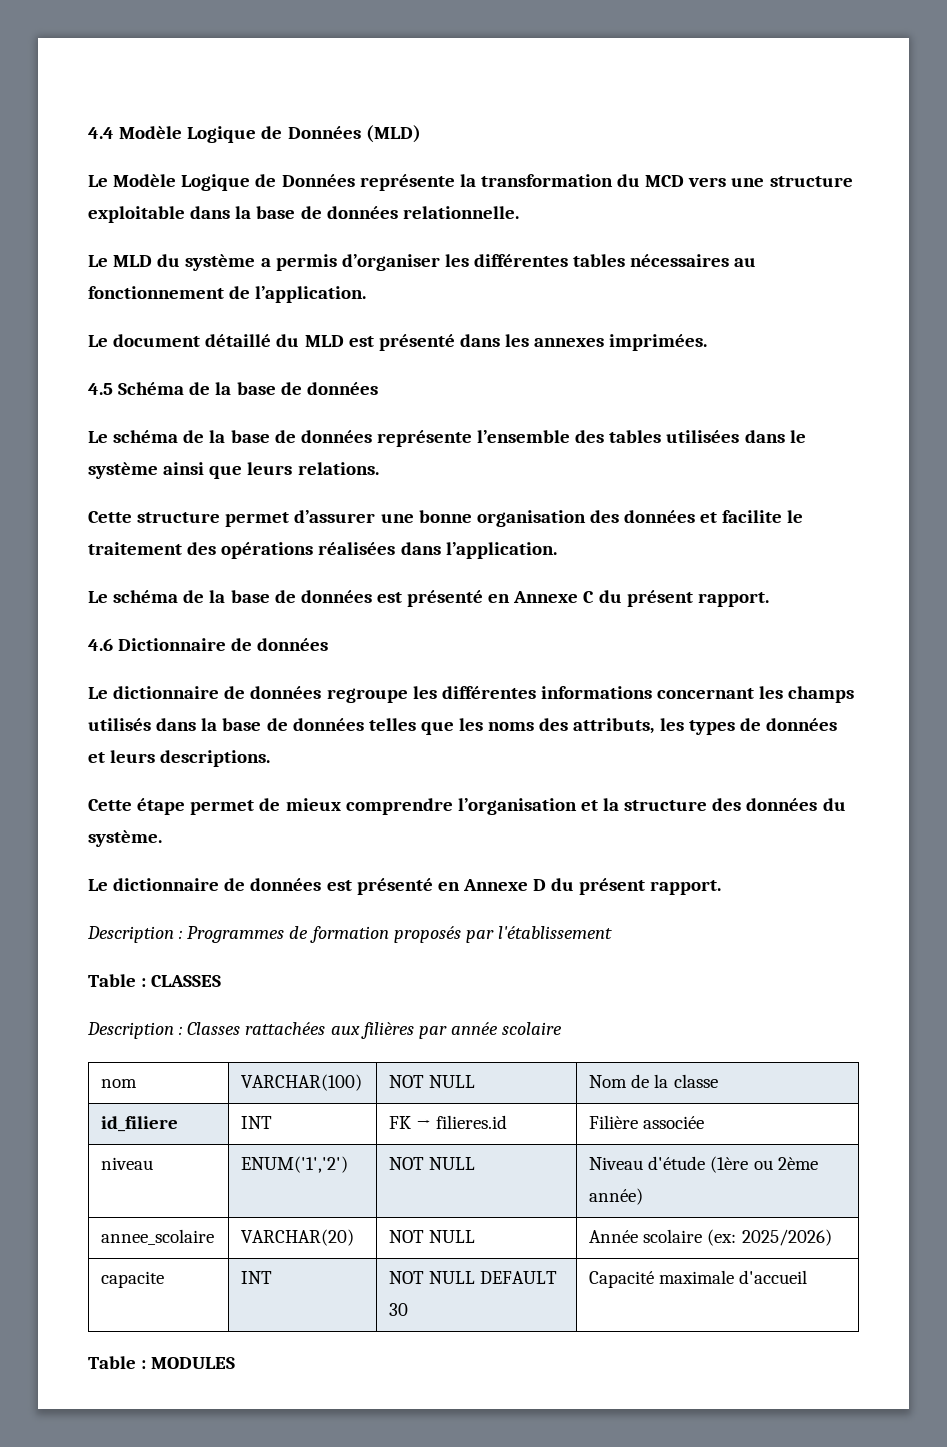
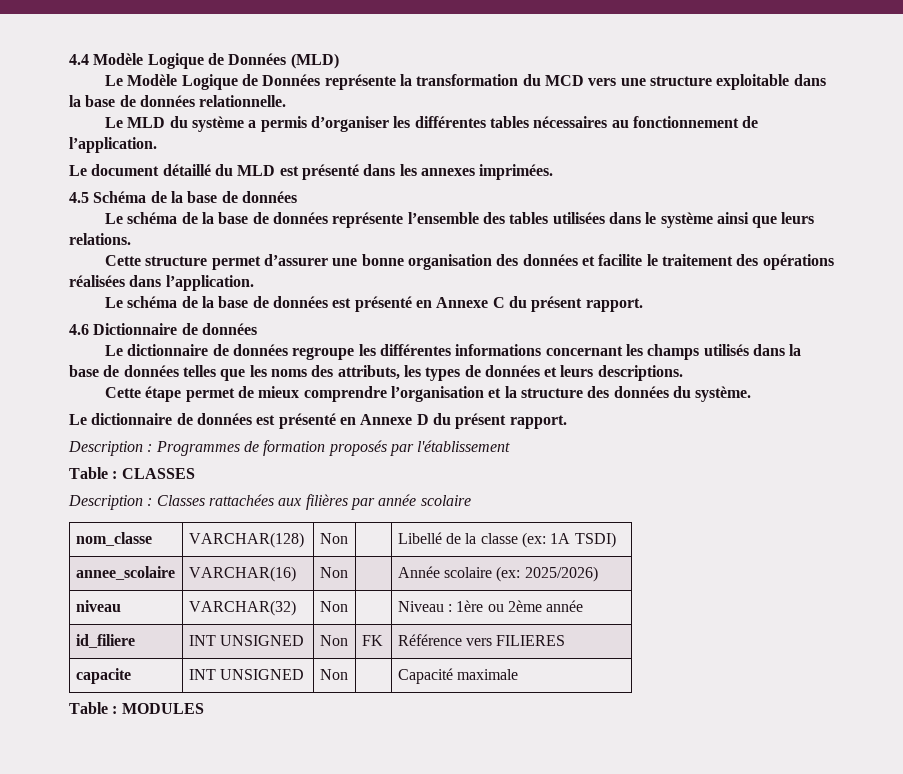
- nom | VARCHAR(100) | NOT NULL | Nom de la classe
- id_filiere | INT | FK → filieres.id | Filière associée
- niveau | ENUM('1','2') | NOT NULL | Niveau d'étude (1ère ou 2ème année)
- annee_scolaire | VARCHAR(20) | NOT NULL | Année scolaire (ex: 2025/2026)
- capacite | INT | NOT NULL DEFAULT 30 | Capacité maximale d'accueil
+ nom_classe | VARCHAR(128) | Non | | Libellé de la classe (ex: 1A TSDI)
+ annee_scolaire | VARCHAR(16) | Non | | Année scolaire (ex: 2025/2026)
+ niveau | VARCHAR(32) | Non | | Niveau : 1ère ou 2ème année
+ id_filiere | INT UNSIGNED | Non | FK | Référence vers FILIERES
+ capacite | INT UNSIGNED | Non | | Capacité maximale

